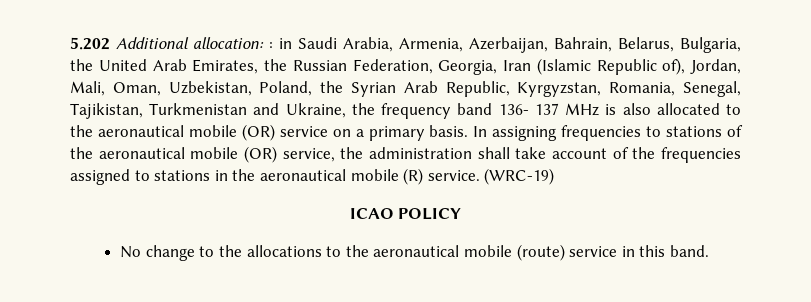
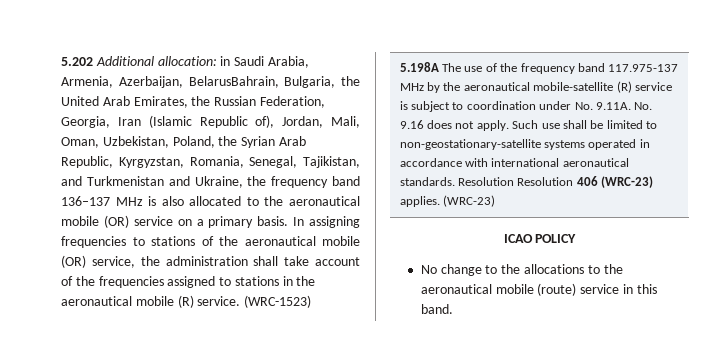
- 5.202 Additional allocation: : in Saudi Arabia, Armenia, Azerbaijan, Bahrain, Belarus, Bulgaria, the United Arab Emirates, the Russian Federation, Georgia, Iran (Islamic Republic of), Jordan, Mali, Oman, Uzbekistan, Poland, the Syrian Arab Republic, Kyrgyzstan, Romania, Senegal, Tajikistan, Turkmenistan and Ukraine, the frequency band 136- 137 MHz is also allocated to the aeronautical mobile (OR) service on a primary basis.
+ 5.202 Additional allocation: in Saudi Arabia, Armenia, Azerbaijan, BelarusBahrain, Bulgaria, the United Arab Emirates, the Russian Federation, Georgia, Iran (Islamic Republic of), Jordan, Mali, Oman, Uzbekistan, Poland, the Syrian Arab Republic, Kyrgyzstan, Romania, Senegal, Tajikistan, and Turkmenistan and Ukraine, the frequency band 136–137 MHz is also allocated to the aeronautical mobile (OR) service on a primary basis.
- (WRC-19)
+ (WRC-1523)
+ 5.198A The use of the frequency band 117.975-137 MHz by the aeronautical mobile-satellite (R) service is subject to coordination under No. 9.11A. No. 9.16 does not apply. Such use shall be limited to non-geostationary-satellite systems operated in accordance with international aeronautical standards. Resolution Resolution 406 (WRC-23) applies. (WRC-23)

